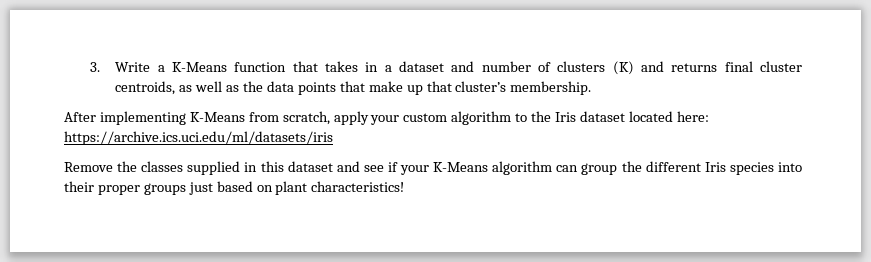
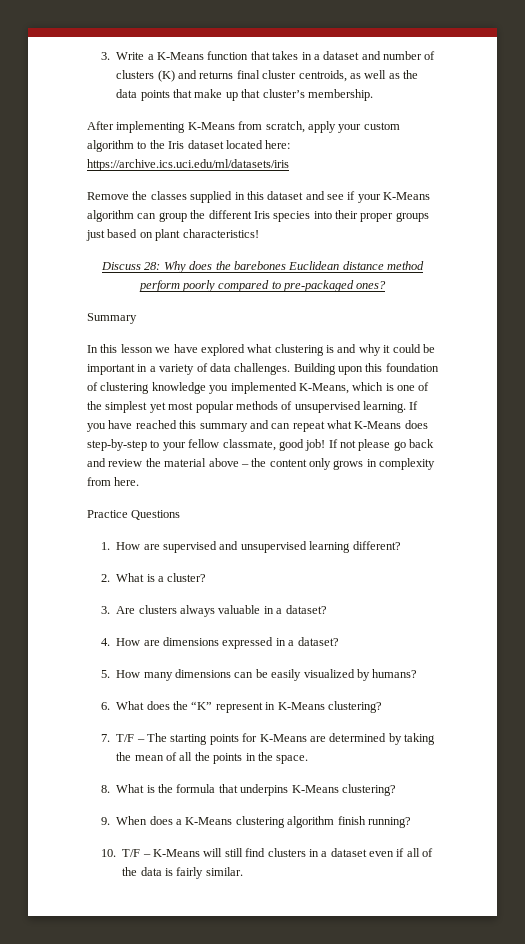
+ Discuss 28: Why does the barebones Euclidean distance method perform poorly compared to pre-packaged ones?
+ Summary
+ In this lesson we have explored what clustering is and why it could be important in a variety of data challenges. Building upon this foundation of clustering knowledge you implemented K-Means, which is one of the simplest yet most popular methods of unsupervised learning. If you have reached this summary and can repeat what K-Means does step-by-step to your fellow classmate, good job! If not please go back and review the material above – the content only grows in complexity from here.
+ Practice Questions
+ 1. How are supervised and unsupervised learning different?
+ 2. What is a cluster?
+ 3. Are clusters always valuable in a dataset?
+ 4. How are dimensions expressed in a dataset?
+ 5. How many dimensions can be easily visualized by humans?
+ 6. What does the “K” represent in K-Means clustering?
+ 7. T/F – The starting points for K-Means are determined by taking the mean of all the points in the space.
+ 8. What is the formula that underpins K-Means clustering?
+ 9. When does a K-Means clustering algorithm finish running?
+ 10. T/F – K-Means will still find clusters in a dataset even if all of the data is fairly similar.

